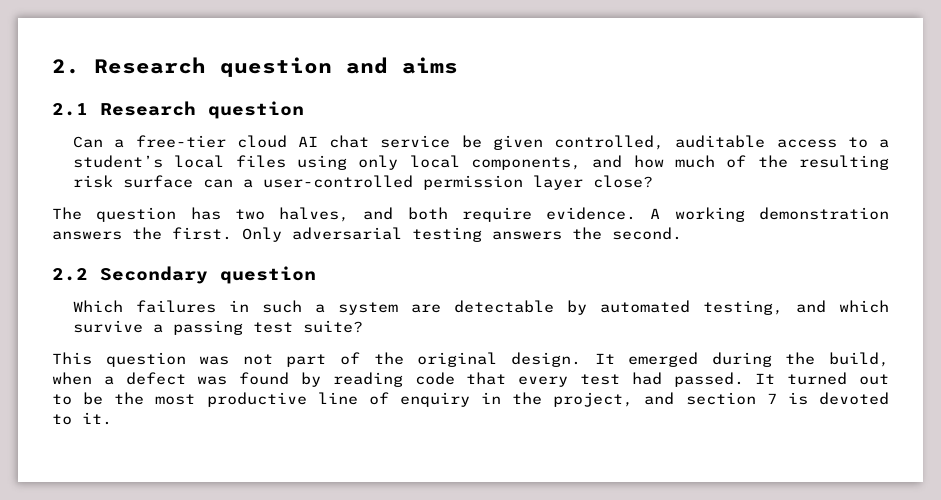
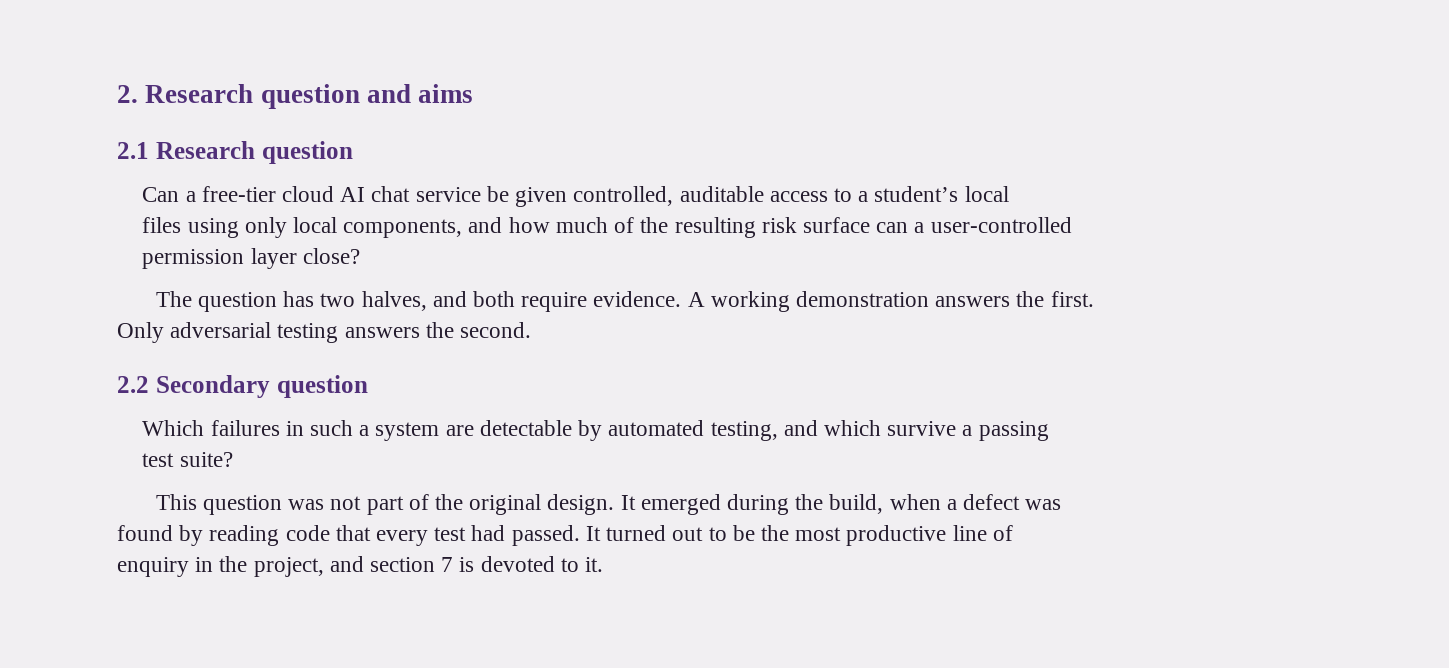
- Can a free-tier cloud AI chat service be given controlled, auditable access to a student’s local files using only local components, and how much of the resulting risk surface can a user-controlled permission layer close?
+ Can a free-tier cloud AI chat service be given controlled, auditable access to a student’s local
+ files using only local components, and how much of the resulting risk surface can a user-controlled
+ permission layer close?
- A working demonstration answers the first. Only adversarial testing answers the second.
+ A working demonstration answers the first.
+ Only adversarial testing answers the second.
- Which failures in such a system are detectable by automated testing, and which survive a passing test suite?
+ Which failures in such a system are detectable by automated testing, and which survive a passing
+ test suite?
- It emerged during the build, when a defect was found by reading code that every test had passed.
+ It emerged during the build, when a defect was
+ found by reading code that every test had passed.
- It turned out to be the most productive line of enquiry in the project, and section 7 is devoted to it.
+ It turned out to be the most productive line of
+ enquiry in the project, and section 7 is devoted to it.

